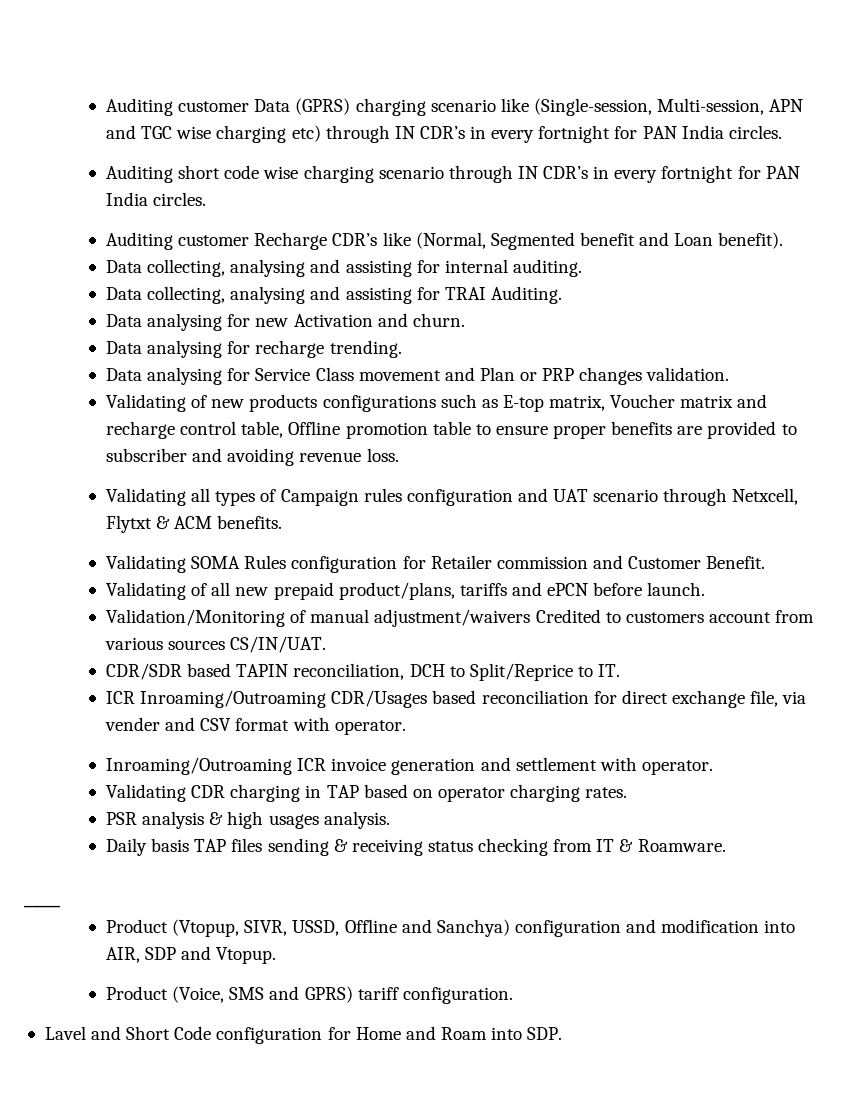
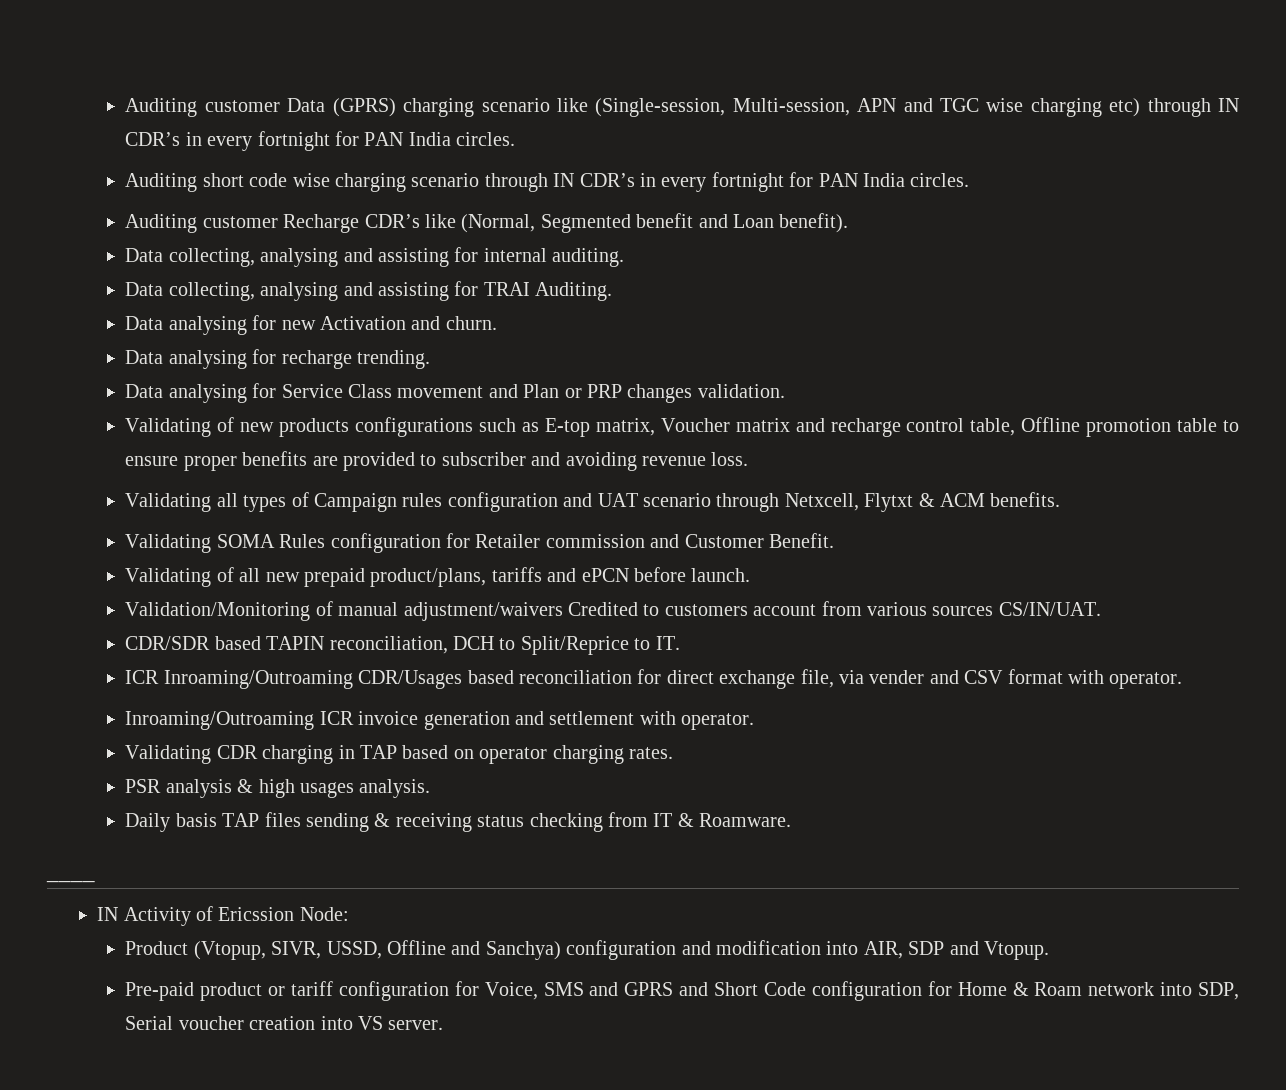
+ IN Activity of Ericssion Node:
- Product (Voice, SMS and GPRS) tariff configuration.
- Lavel and Short Code configuration for Home and Roam into SDP.
+ Pre-paid product or tariff configuration for Voice, SMS and GPRS and Short Code configuration for Home & Roam network into SDP, Serial voucher creation into VS server.

